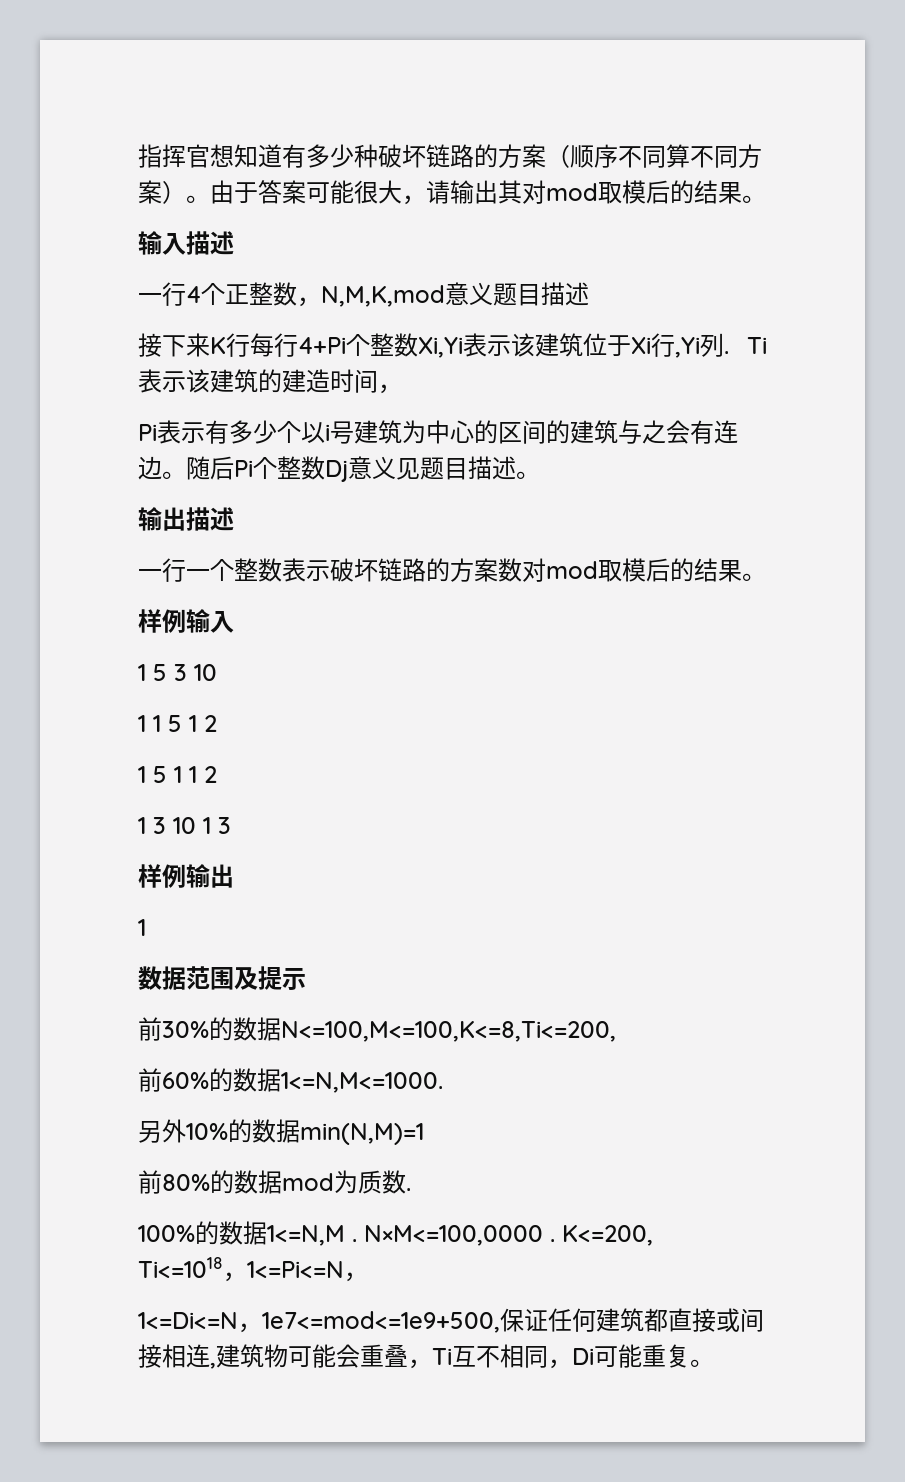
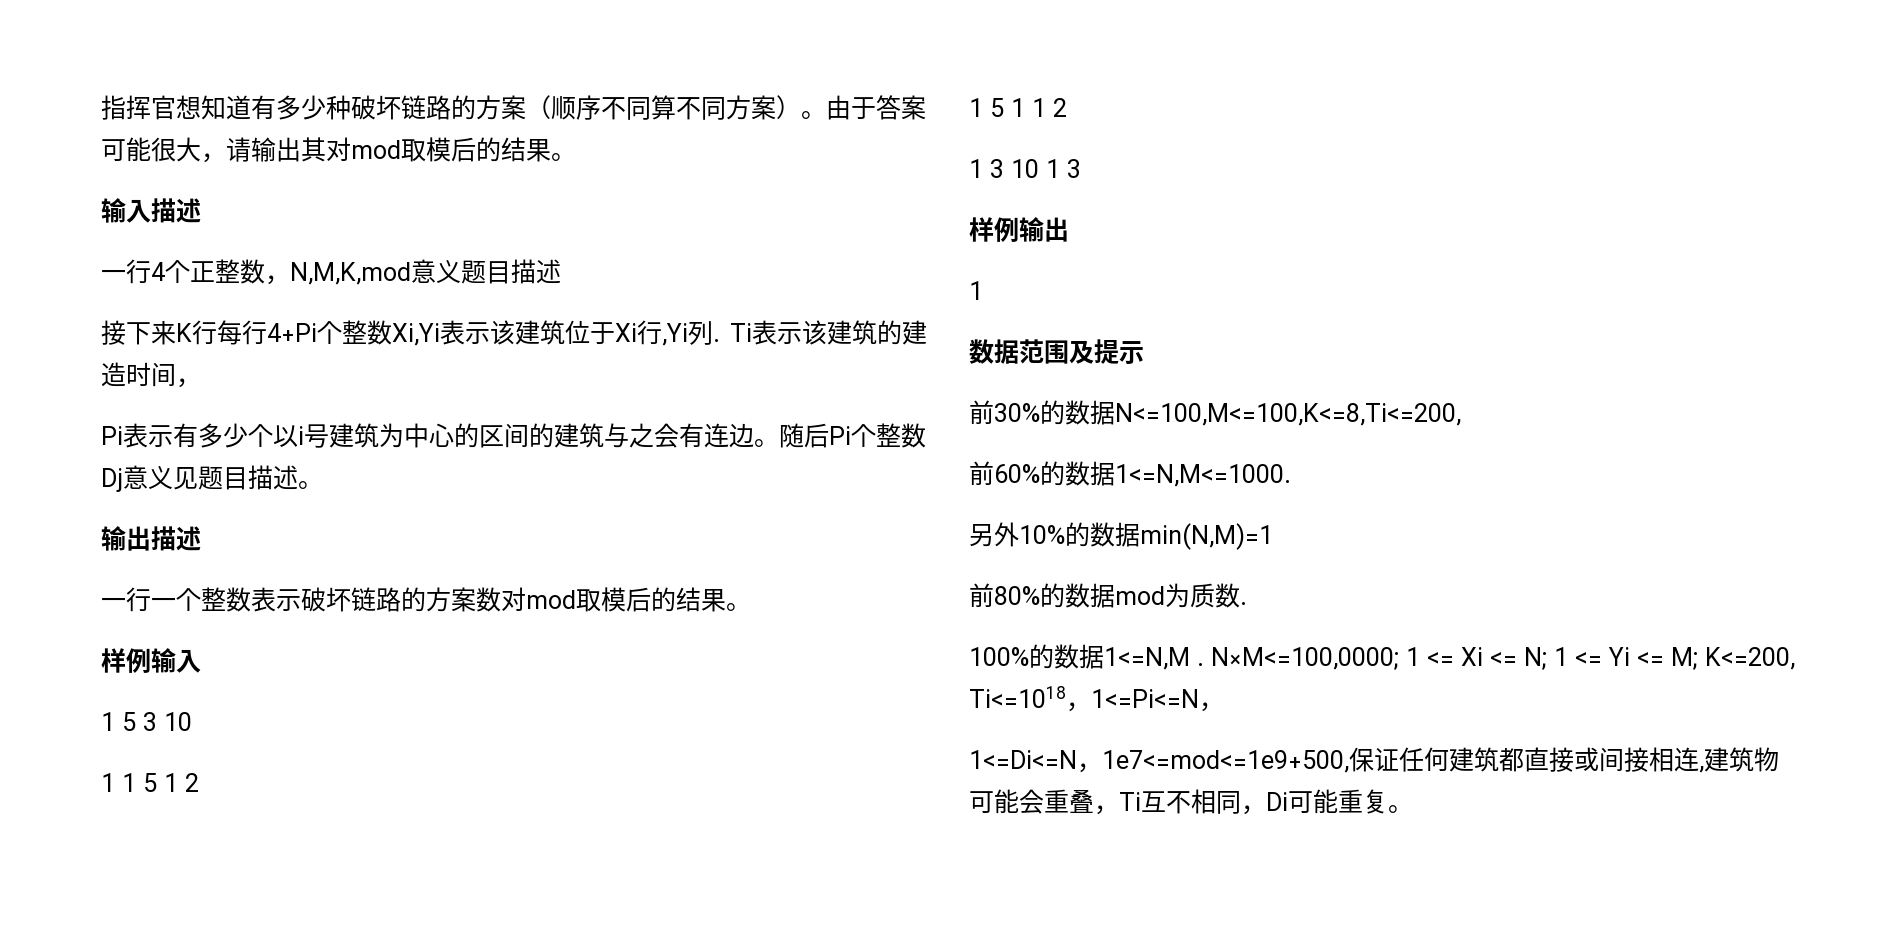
- N×M<=100,0000 . K<=200, Ti<=1018，1<=Pi<=N，
+ N×M<=100,0000; 1 <= Xi <= N; 1 <= Yi <= M; K<=200, Ti<=1018，1<=Pi<=N，

